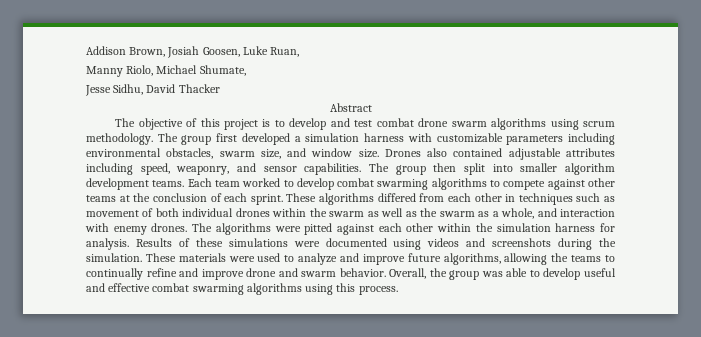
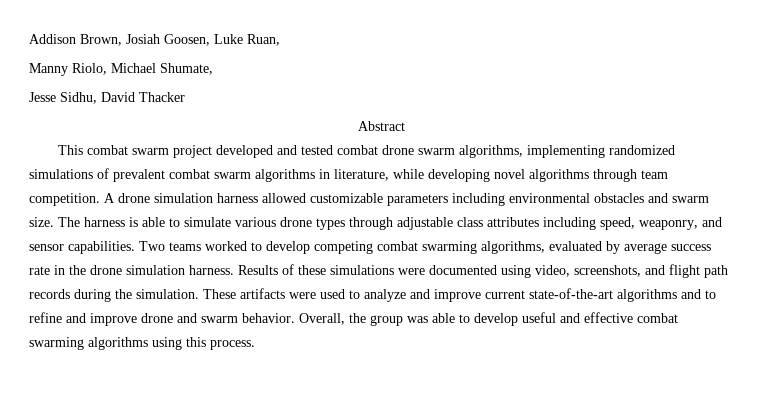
- The objective of this project is to develop and test combat drone swarm algorithms using scrum methodology. The group first developed a simulation harness with customizable parameters including environmental obstacles, swarm size, and window size. Drones also contained adjustable attributes including speed, weaponry, and sensor capabilities.
+ This combat swarm project developed and tested combat drone swarm algorithms, implementing randomized simulations of prevalent combat swarm algorithms in literature, while developing novel algorithms through team competition. A drone simulation harness allowed customizable parameters including environmental obstacles and swarm size. The harness is able to simulate various drone types through adjustable class attributes including speed, weaponry, and sensor capabilities.
- The group then split into smaller algorithm development teams. Each team worked to develop combat swarming algorithms to compete against other teams at the conclusion of each sprint. These algorithms differed from each other in techniques such as movement of both individual drones within the swarm as well as the swarm as a whole, and interaction with enemy drones. The algorithms were pitted against each other within the simulation harness for analysis.
+ Two teams worked to develop competing combat swarming algorithms, evaluated by average success rate in the drone simulation harness.
- Results of these simulations were documented using videos and screenshots during the simulation.
+ Results of these simulations were documented using video, screenshots, and flight path records during the simulation.
- These materials were used to analyze and improve future algorithms, allowing the teams to continually refine and improve drone and swarm behavior.
+ These artifacts were used to analyze and improve current state-of-the-art algorithms and to refine and improve drone and swarm behavior.

